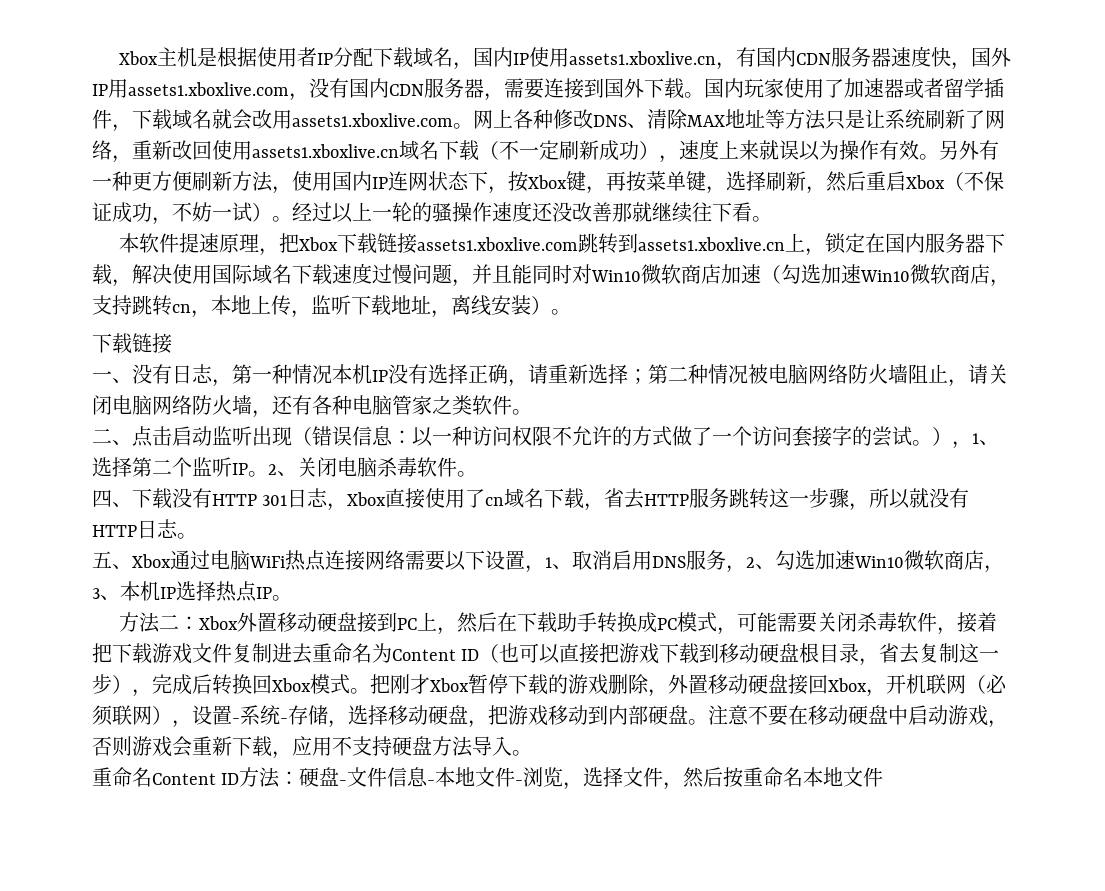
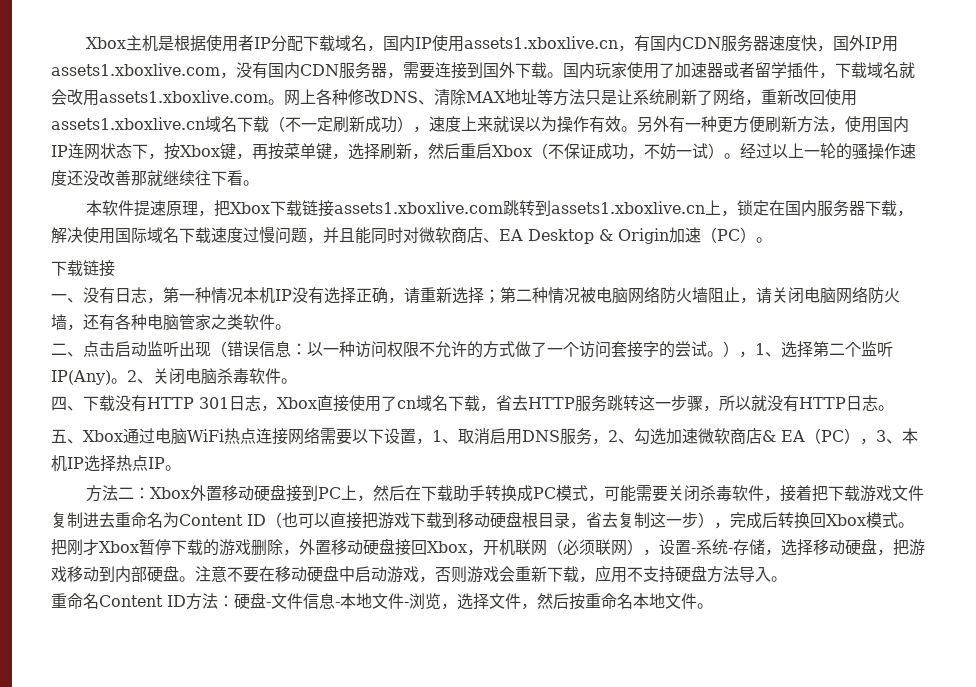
- 本软件提速原理，把Xbox下载链接assets1.xboxlive.com跳转到assets1.xboxlive.cn上，锁定在国内服务器下载，解决使用国际域名下载速度过慢问题，并且能同时对Win10微软商店加速（勾选加速Win10微软商店，支持跳转cn，本地上传，监听下载地址，离线安装）。
+ 本软件提速原理，把Xbox下载链接assets1.xboxlive.com跳转到assets1.xboxlive.cn上，锁定在国内服务器下载，解决使用国际域名下载速度过慢问题，并且能同时对微软商店、EA Desktop & Origin加速（PC）。
- 二、点击启动监听出现（错误信息：以一种访问权限不允许的方式做了一个访问套接字的尝试。），1、选择第二个监听IP。
+ 二、点击启动监听出现（错误信息：以一种访问权限不允许的方式做了一个访问套接字的尝试。），1、选择第二个监听IP(Any)。
- 五、Xbox通过电脑WiFi热点连接网络需要以下设置，1、取消启用DNS服务，2、勾选加速Win10微软商店，3、本机IP选择热点IP。
+ 五、Xbox通过电脑WiFi热点连接网络需要以下设置，1、取消启用DNS服务，2、勾选加速微软商店& EA（PC），3、本机IP选择热点IP。
- 重命名Content ID方法：硬盘-文件信息-本地文件-浏览，选择文件，然后按重命名本地文件
+ 重命名Content ID方法：硬盘-文件信息-本地文件-浏览，选择文件，然后按重命名本地文件。

